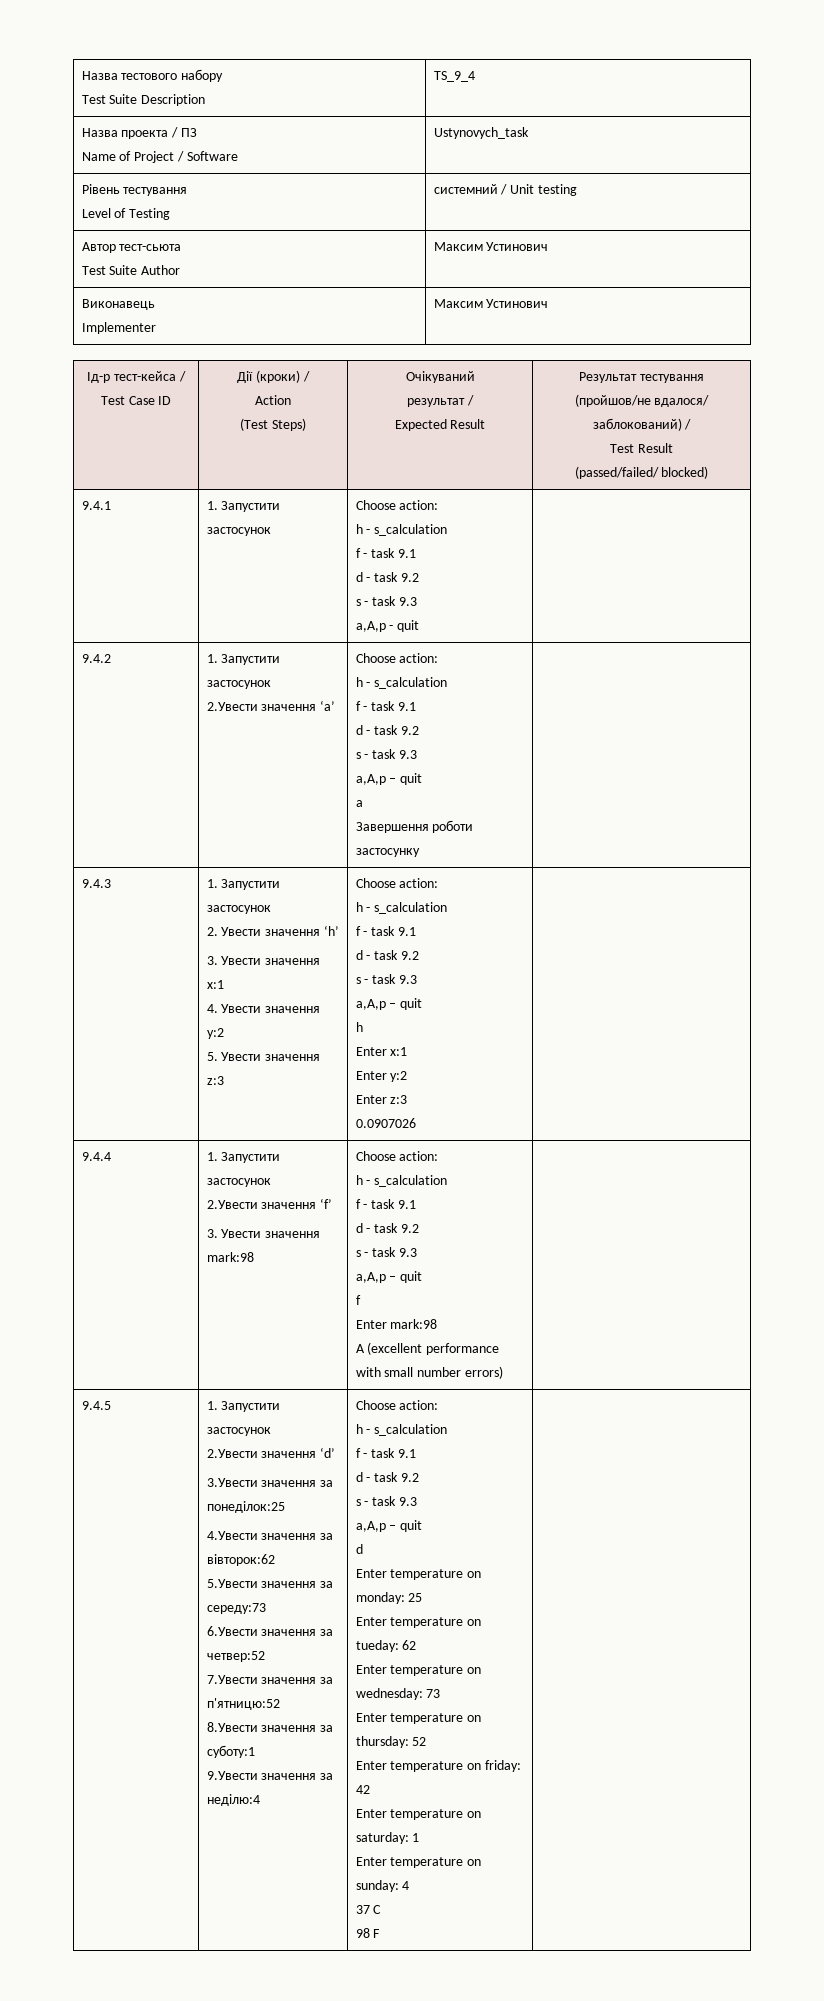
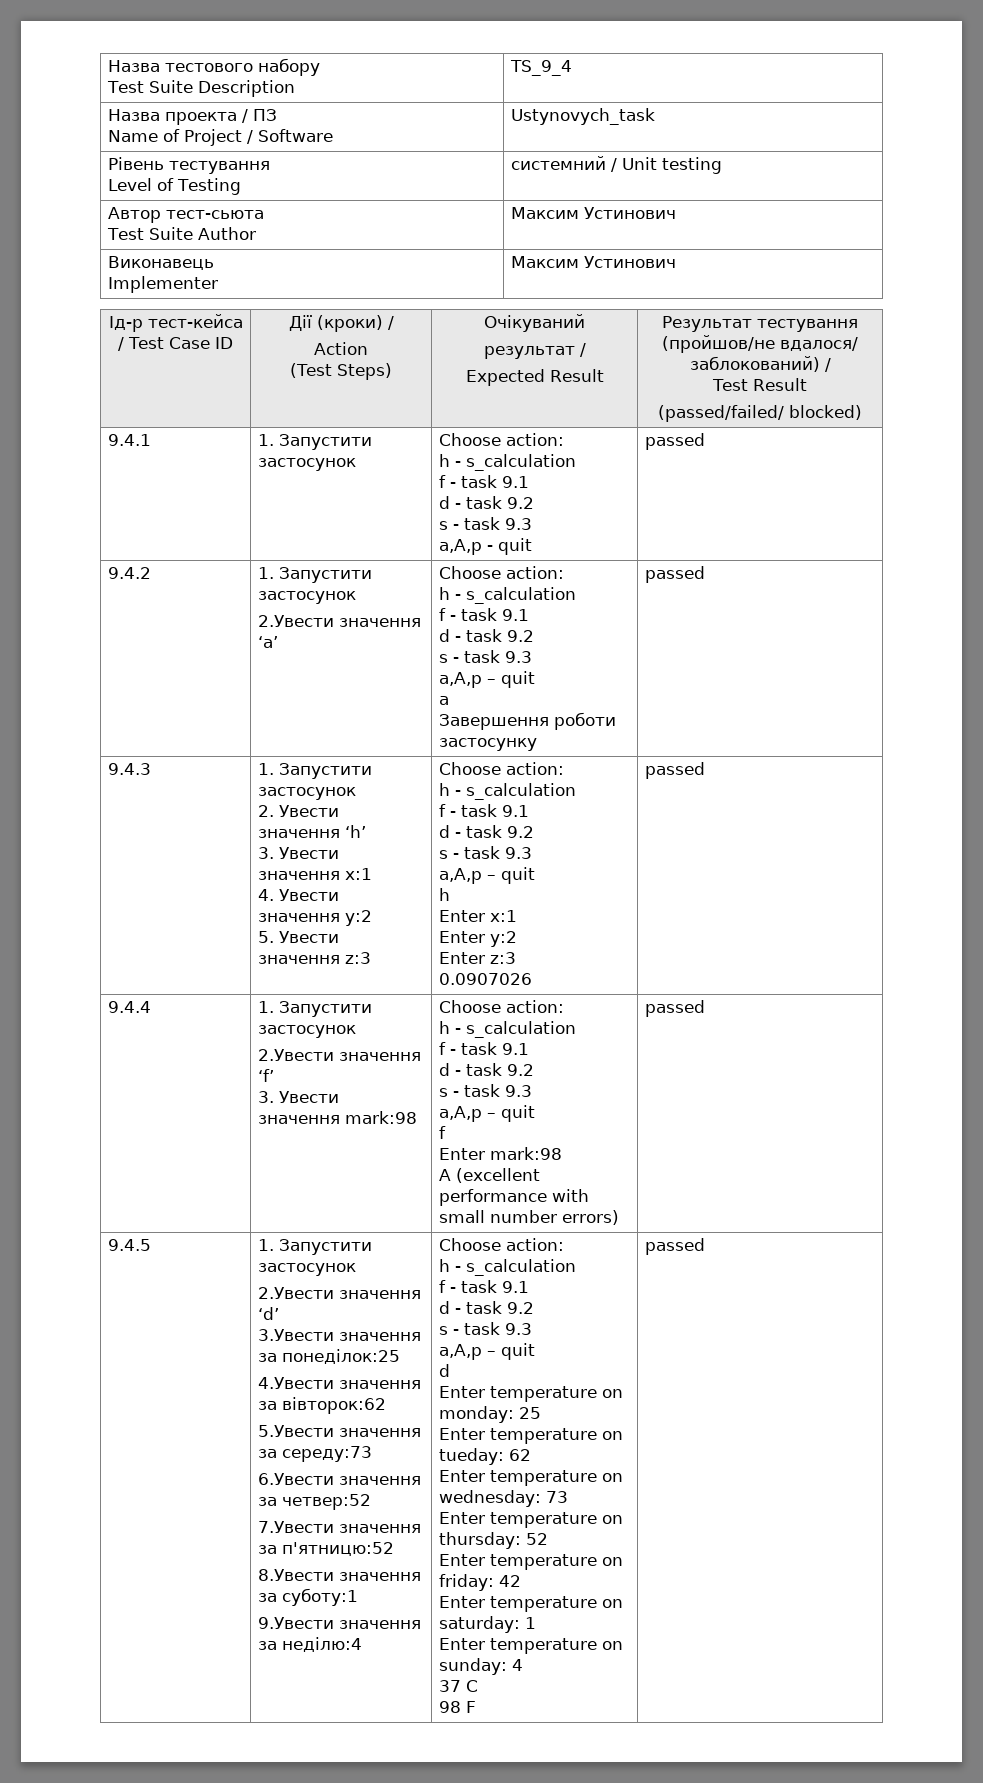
  9.4.1 | 1. Запустити застосунок | Choose action:
  h - s_calculation
  f - task 9.1
  d - task 9.2
  s - task 9.3
- a,A,p - quit |
+ a,A,p - quit | passed
  9.4.2 | 1. Запустити застосунок
  2.Увести значення ‘a’ | Choose action:
  h - s_calculation
  f - task 9.1
  d - task 9.2
  s - task 9.3
  a,A,p – quit
  a
- Завершення роботи застосунку |
+ Завершення роботи застосунку | passed
- 0.0907026
+ 0.0907026 | passed
- A (excellent performance with small number errors)
+ A (excellent performance with small number errors) | passed
- 98 F
+ 98 F | passed

